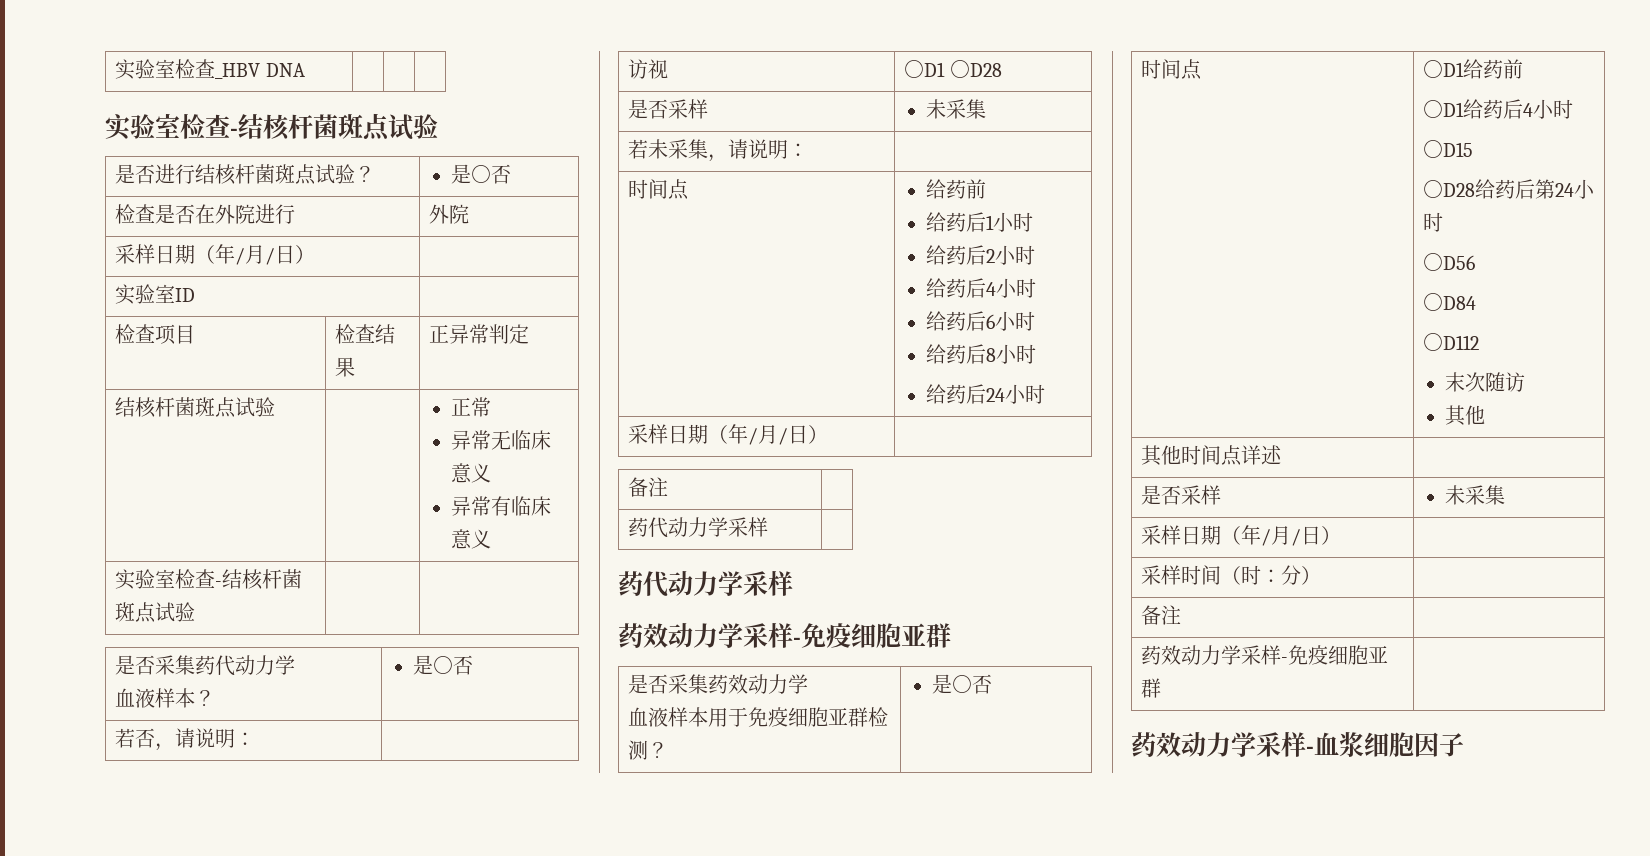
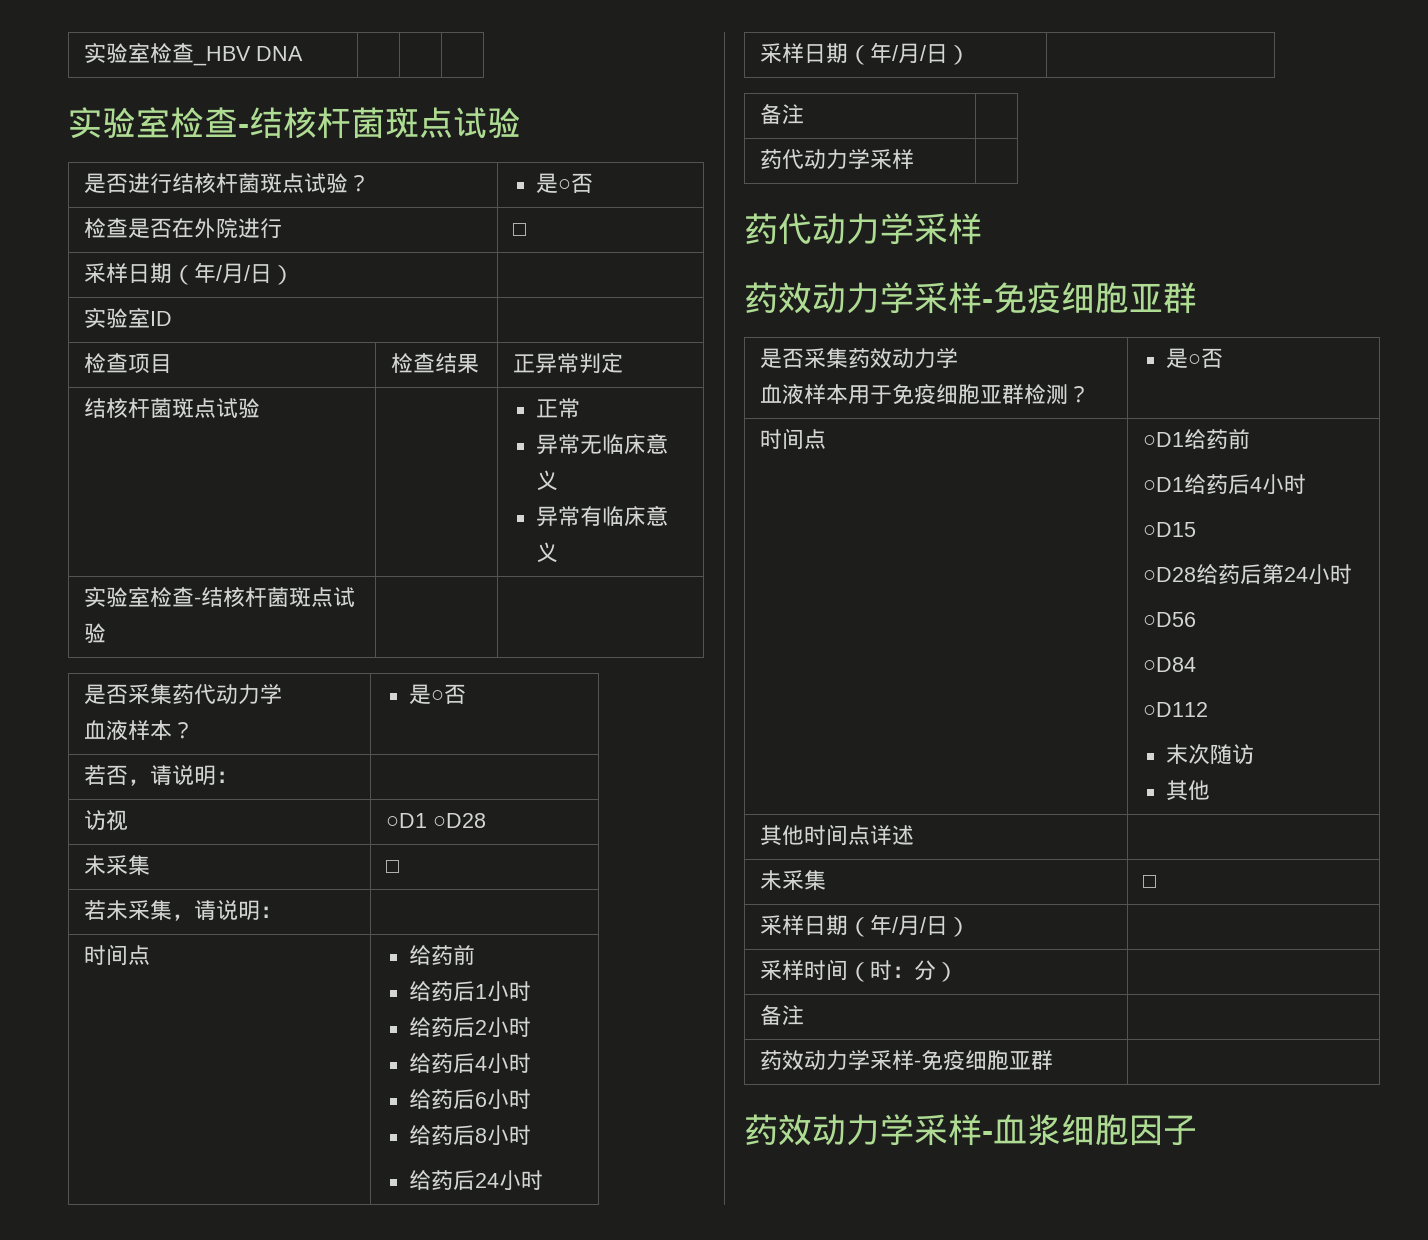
- 检查是否在外院进行 | 外院
+ 检查是否在外院进行 | □
  访视 | ○D1 ○D28
- 是否采样 | 未采集
+ 未采集 | □
  其他时间点详述 |
- 是否采样 | 未采集
+ 未采集 | □

